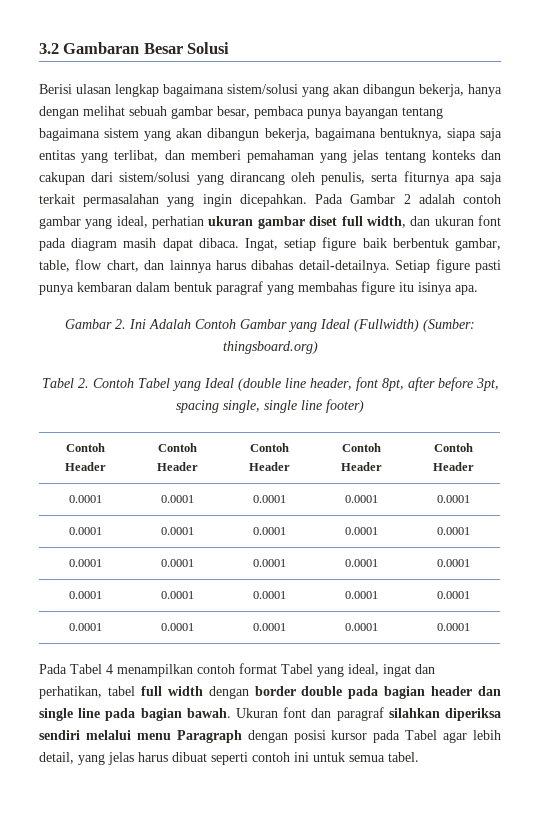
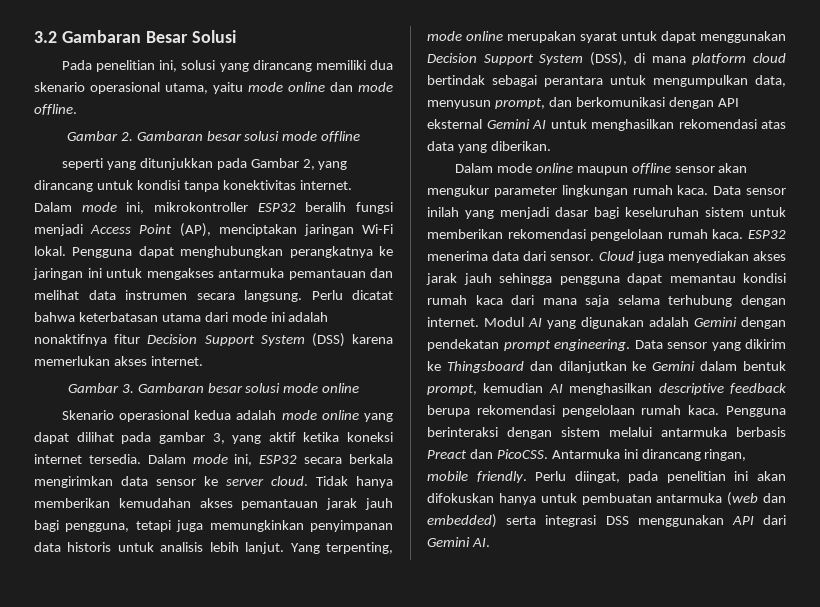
- Berisi ulasan lengkap bagaimana sistem/solusi yang akan dibangun bekerja, hanya dengan melihat sebuah gambar besar, pembaca punya bayangan tentang bagaimana sistem yang akan dibangun bekerja, bagaimana bentuknya, siapa saja entitas yang terlibat, dan memberi pemahaman yang jelas tentang konteks dan cakupan dari sistem/solusi yang dirancang oleh penulis, serta fiturnya apa saja terkait permasalahan yang ingin dicepahkan. Pada Gambar 2 adalah contoh gambar yang ideal, perhatian ukuran gambar diset full width, dan ukuran font pada diagram masih dapat dibaca. Ingat, setiap figure baik berbentuk gambar, table, flow chart, dan lainnya harus dibahas detail-detailnya. Setiap figure pasti punya kembaran dalam bentuk paragraf yang membahas figure itu isinya apa.
- Gambar 2. Ini Adalah Contoh Gambar yang Ideal (Fullwidth) (Sumber: thingsboard.org)
- Tabel 2. Contoh Tabel yang Ideal (double line header, font 8pt, after before 3pt, spacing single, single line footer)
- Contoh Header | Contoh Header | Contoh Header | Contoh Header | Contoh Header
- 0.0001 | 0.0001 | 0.0001 | 0.0001 | 0.0001
- 0.0001 | 0.0001 | 0.0001 | 0.0001 | 0.0001
- 0.0001 | 0.0001 | 0.0001 | 0.0001 | 0.0001
- 0.0001 | 0.0001 | 0.0001 | 0.0001 | 0.0001
- 0.0001 | 0.0001 | 0.0001 | 0.0001 | 0.0001
- Pada Tabel 4 menampilkan contoh format Tabel yang ideal, ingat dan perhatikan, tabel full width dengan border double pada bagian header dan single line pada bagian bawah. Ukuran font dan paragraf silahkan diperiksa sendiri melalui menu Paragraph dengan posisi kursor pada Tabel agar lebih detail, yang jelas harus dibuat seperti contoh ini untuk semua tabel.
+ Pada penelitian ini, solusi yang dirancang memiliki dua skenario operasional utama, yaitu mode online dan mode offline.
+ Gambar 2. Gambaran besar solusi mode offline
+ seperti yang ditunjukkan pada Gambar 2, yang dirancang untuk kondisi tanpa konektivitas internet. Dalam mode ini, mikrokontroller ESP32 beralih fungsi menjadi Access Point (AP), menciptakan jaringan Wi-Fi lokal. Pengguna dapat menghubungkan perangkatnya ke jaringan ini untuk mengakses antarmuka pemantauan dan melihat data instrumen secara langsung. Perlu dicatat bahwa keterbatasan utama dari mode ini adalah nonaktifnya fitur Decision Support System (DSS) karena memerlukan akses internet.
+ Gambar 3. Gambaran besar solusi mode online
+ Skenario operasional kedua adalah mode online yang dapat dilihat pada gambar 3, yang aktif ketika koneksi internet tersedia. Dalam mode ini, ESP32 secara berkala mengirimkan data sensor ke server cloud. Tidak hanya memberikan kemudahan akses pemantauan jarak jauh bagi pengguna, tetapi juga memungkinkan penyimpanan data historis untuk analisis lebih lanjut. Yang terpenting, mode online merupakan syarat untuk dapat menggunakan Decision Support System (DSS), di mana platform cloud bertindak sebagai perantara untuk mengumpulkan data, menyusun prompt, dan berkomunikasi dengan API eksternal Gemini AI untuk menghasilkan rekomendasi atas data yang diberikan.
+ Dalam mode online maupun offline sensor akan mengukur parameter lingkungan rumah kaca. Data sensor inilah yang menjadi dasar bagi keseluruhan sistem untuk memberikan rekomendasi pengelolaan rumah kaca. ESP32 menerima data dari sensor. Cloud juga menyediakan akses jarak jauh sehingga pengguna dapat memantau kondisi rumah kaca dari mana saja selama terhubung dengan internet. Modul AI yang digunakan adalah Gemini dengan pendekatan prompt engineering. Data sensor yang dikirim ke Thingsboard dan dilanjutkan ke Gemini dalam bentuk prompt, kemudian AI menghasilkan descriptive feedback berupa rekomendasi pengelolaan rumah kaca. Pengguna berinteraksi dengan sistem melalui antarmuka berbasis Preact dan PicoCSS. Antarmuka ini dirancang ringan, mobile friendly. Perlu diingat, pada penelitian ini akan difokuskan hanya untuk pembuatan antarmuka (web dan embedded) serta integrasi DSS menggunakan API dari Gemini AI.

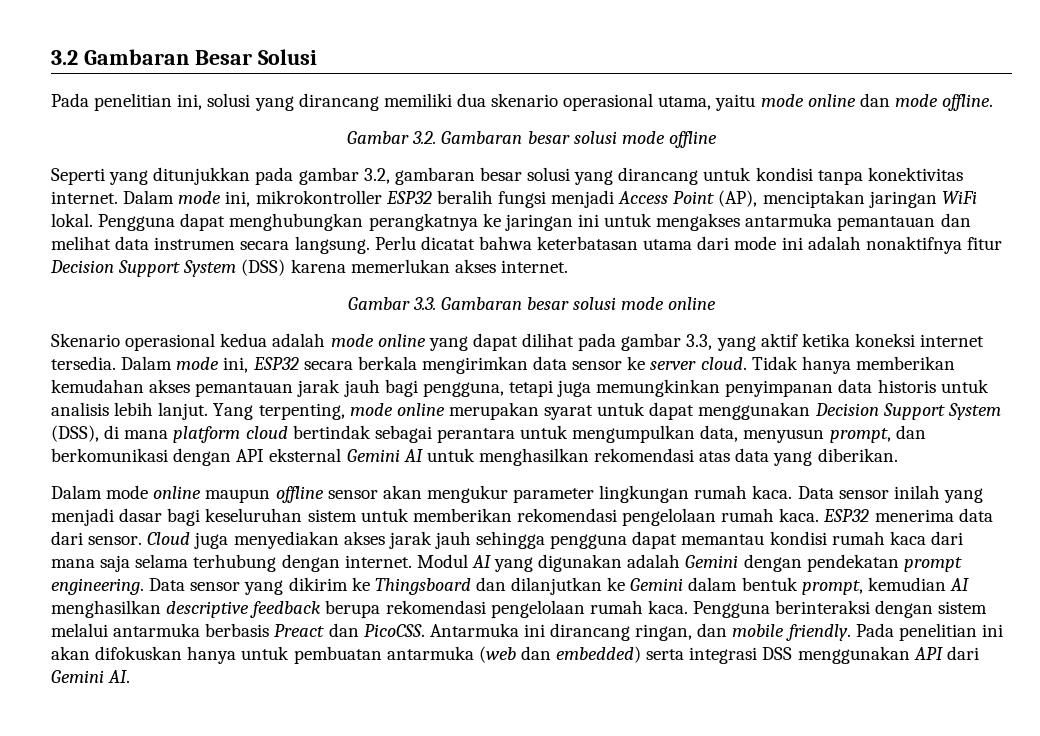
- Gambar 2. Gambaran besar solusi mode offline
+ Gambar 3.2. Gambaran besar solusi mode offline
- seperti yang ditunjukkan pada Gambar 2, yang dirancang untuk kondisi tanpa konektivitas internet.
+ Seperti yang ditunjukkan pada gambar 3.2, gambaran besar solusi yang dirancang untuk kondisi tanpa konektivitas internet.
- Dalam mode ini, mikrokontroller ESP32 beralih fungsi menjadi Access Point (AP), menciptakan jaringan Wi-Fi lokal.
+ Dalam mode ini, mikrokontroller ESP32 beralih fungsi menjadi Access Point (AP), menciptakan jaringan WiFi lokal.
- Gambar 3. Gambaran besar solusi mode online
+ Gambar 3.3. Gambaran besar solusi mode online
- Skenario operasional kedua adalah mode online yang dapat dilihat pada gambar 3, yang aktif ketika koneksi internet tersedia.
+ Skenario operasional kedua adalah mode online yang dapat dilihat pada gambar 3.3, yang aktif ketika koneksi internet tersedia.
- Antarmuka ini dirancang ringan, mobile friendly.
+ Antarmuka ini dirancang ringan, dan mobile friendly.
- Perlu diingat, pada penelitian ini akan difokuskan hanya untuk pembuatan antarmuka (web dan embedded) serta integrasi DSS menggunakan API dari Gemini AI.
+ Pada penelitian ini akan difokuskan hanya untuk pembuatan antarmuka (web dan embedded) serta integrasi DSS menggunakan API dari Gemini AI.

